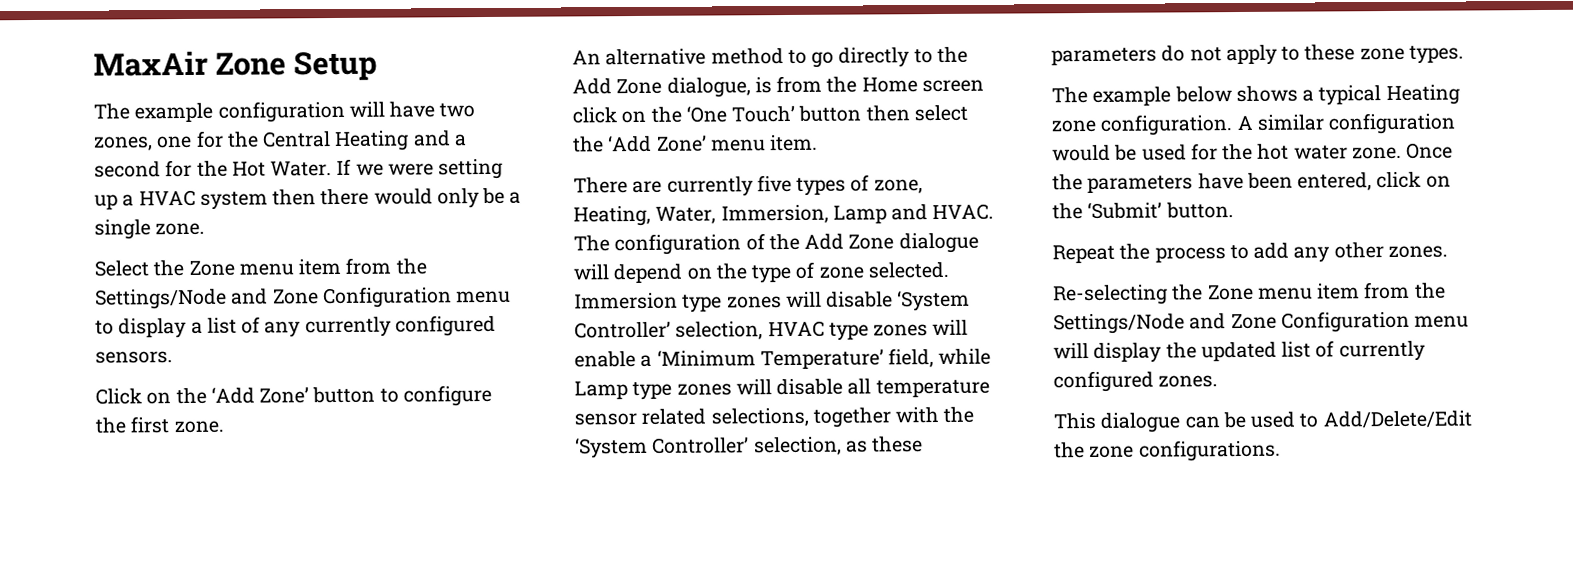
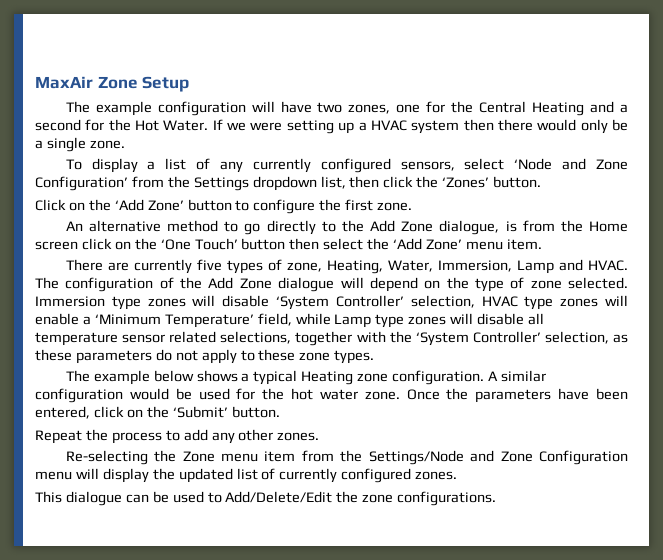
- Select the Zone menu item from the Settings/Node and Zone Configuration menu to display a list of any currently configured sensors.
+ To display a list of any currently configured sensors, select ‘Node and Zone Configuration’ from the Settings dropdown list, then click the ‘Zones’ button.

